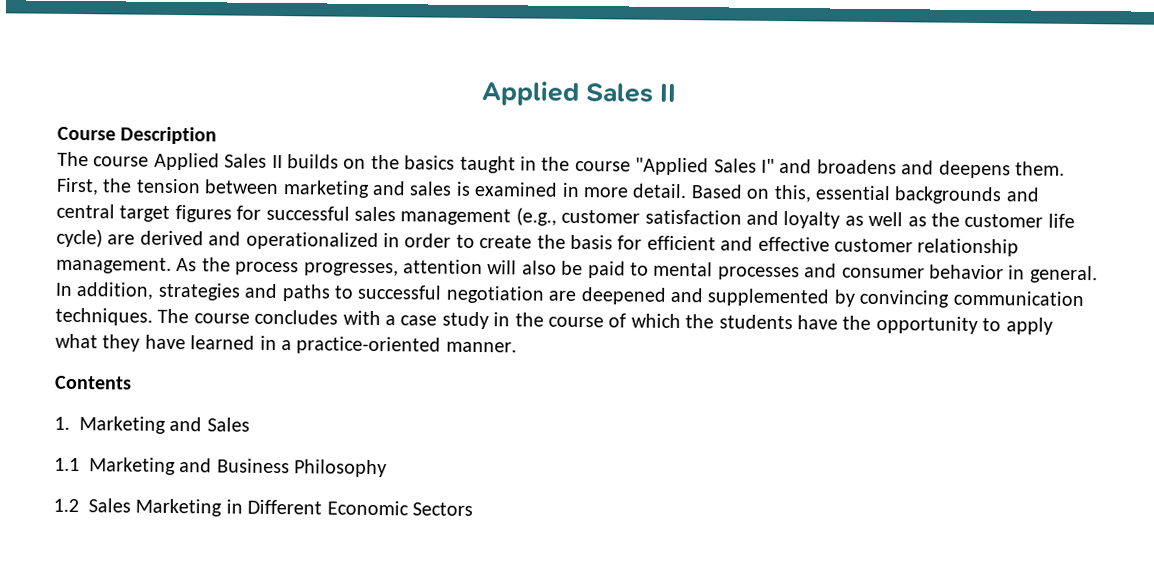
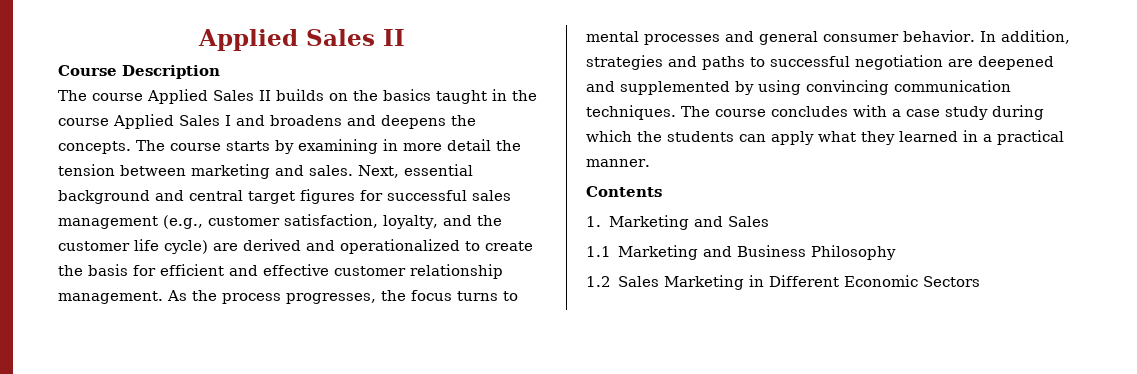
- The course Applied Sales II builds on the basics taught in the course "Applied Sales I" and broadens and deepens them. First, the tension between marketing and sales is examined in more detail. Based on this, essential backgrounds and central target figures for successful sales management (e.g., customer satisfaction and loyalty as well as the customer life cycle) are derived and operationalized in order to create the basis for efficient and effective customer relationship management.
+ The course Applied Sales II builds on the basics taught in the course Applied Sales I and broadens and deepens the concepts. The course starts by examining in more detail the tension between marketing and sales. Next, essential background and central target figures for successful sales management (e.g., customer satisfaction, loyalty, and the customer life cycle) are derived and operationalized to create the basis for efficient and effective customer relationship management.
- As the process progresses, attention will also be paid to mental processes and consumer behavior in general.
+ As the process progresses, the focus turns to mental processes and general consumer behavior.
- In addition, strategies and paths to successful negotiation are deepened and supplemented by convincing communication techniques.
+ In addition, strategies and paths to successful negotiation are deepened and supplemented by using convincing communication techniques.
- The course concludes with a case study in the course of which the students have the opportunity to apply what they have learned in a practice-oriented manner.
+ The course concludes with a case study during which the students can apply what they learned in a practical manner.

